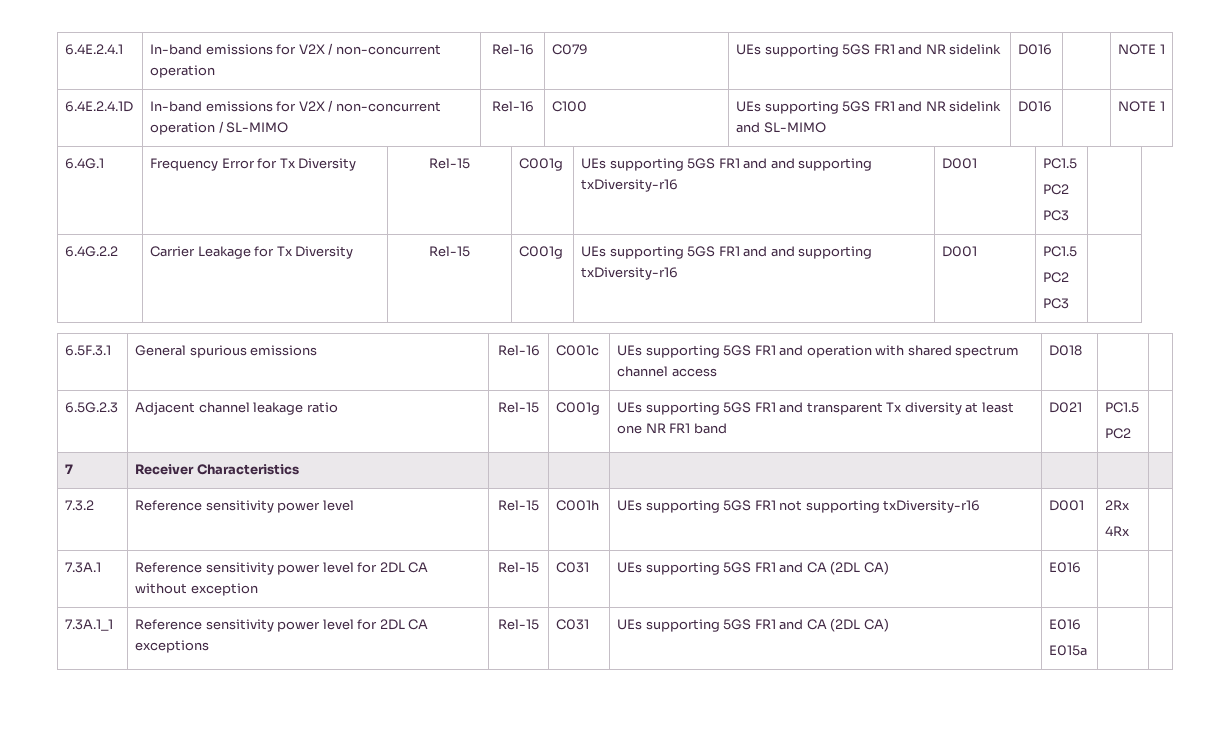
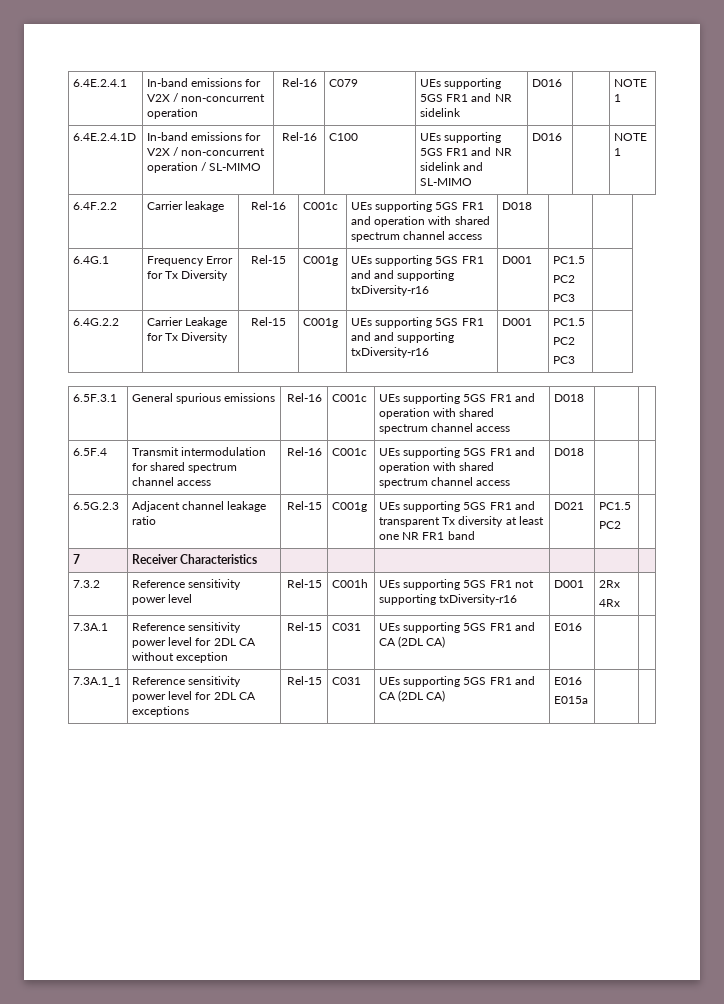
+ 6.4F.2.2 | Carrier leakage | Rel-16 | C001c | UEs supporting 5GS FR1 and operation with shared spectrum channel access | D018 | |
+ 6.5F.4 | Transmit intermodulation for shared spectrum channel access | Rel-16 | C001c | UEs supporting 5GS FR1 and operation with shared spectrum channel access | D018 | |

